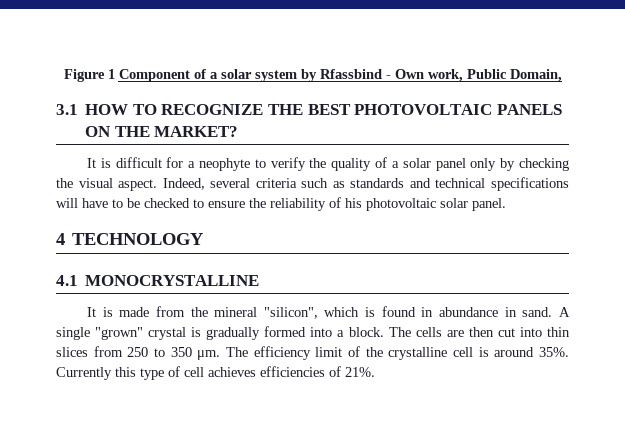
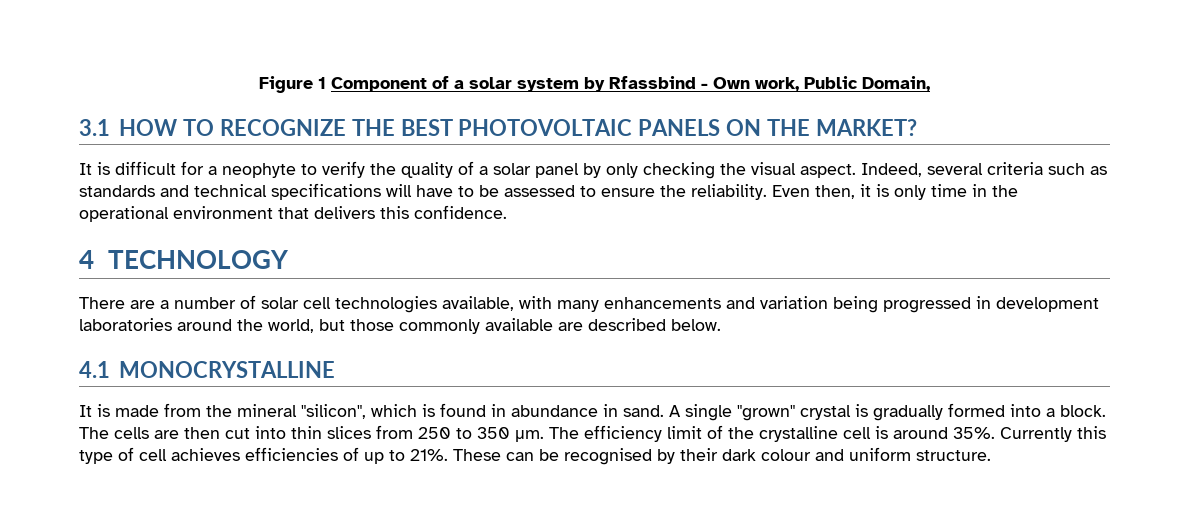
- It is difficult for a neophyte to verify the quality of a solar panel only by checking the visual aspect.
+ It is difficult for a neophyte to verify the quality of a solar panel by only checking the visual aspect.
- Indeed, several criteria such as standards and technical specifications will have to be checked to ensure the reliability of his photovoltaic solar panel.
+ Indeed, several criteria such as standards and technical specifications will have to be assessed to ensure the reliability. Even then, it is only time in the operational environment that delivers this confidence.
  4 TECHNOLOGY
+ There are a number of solar cell technologies available, with many enhancements and variation being progressed in development laboratories around the world, but those commonly available are described below.
- Currently this type of cell achieves efficiencies of 21%.
+ Currently this type of cell achieves efficiencies of up to 21%. These can be recognised by their dark colour and uniform structure.

